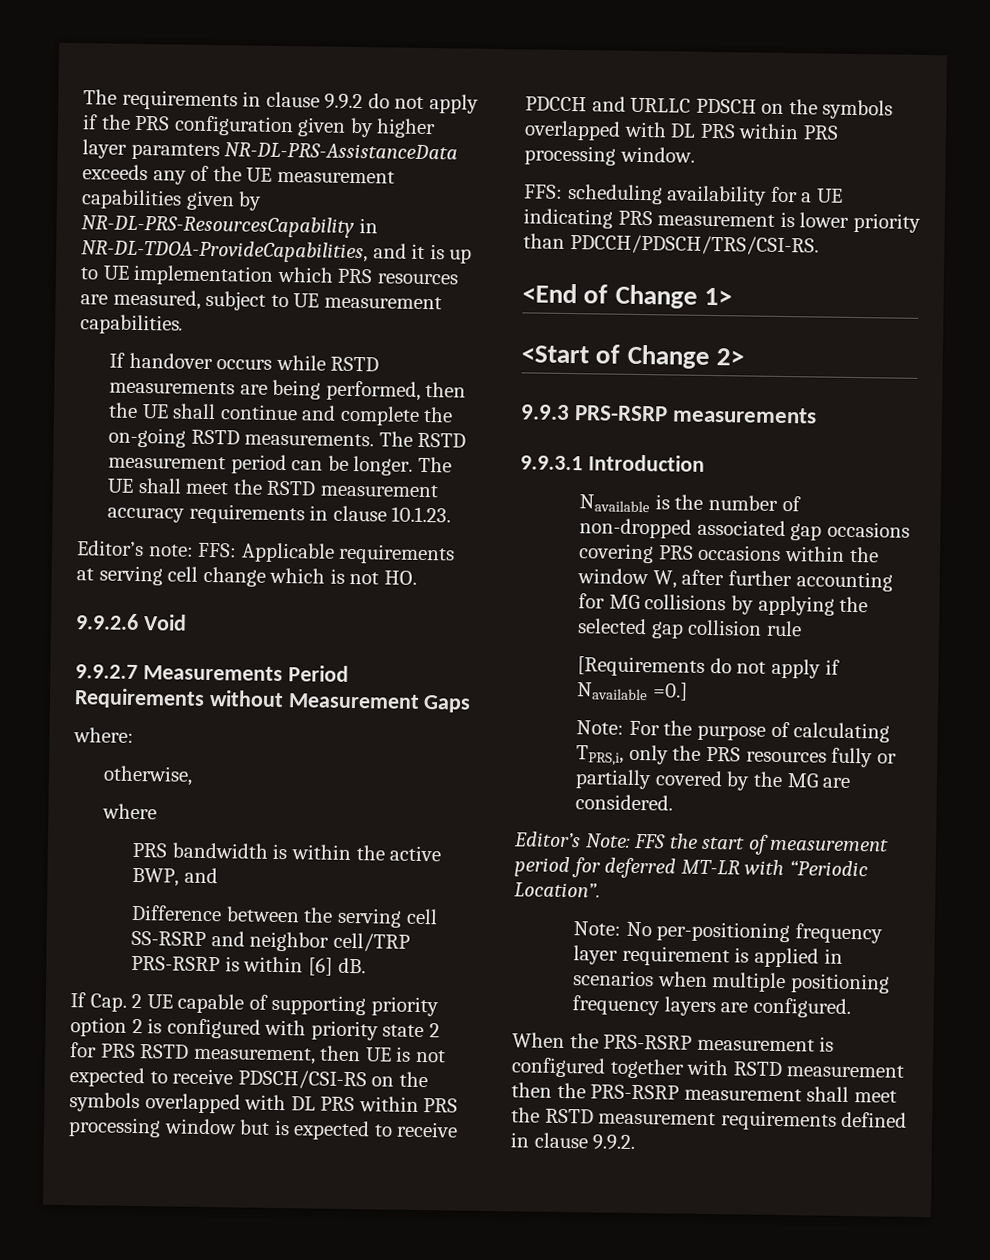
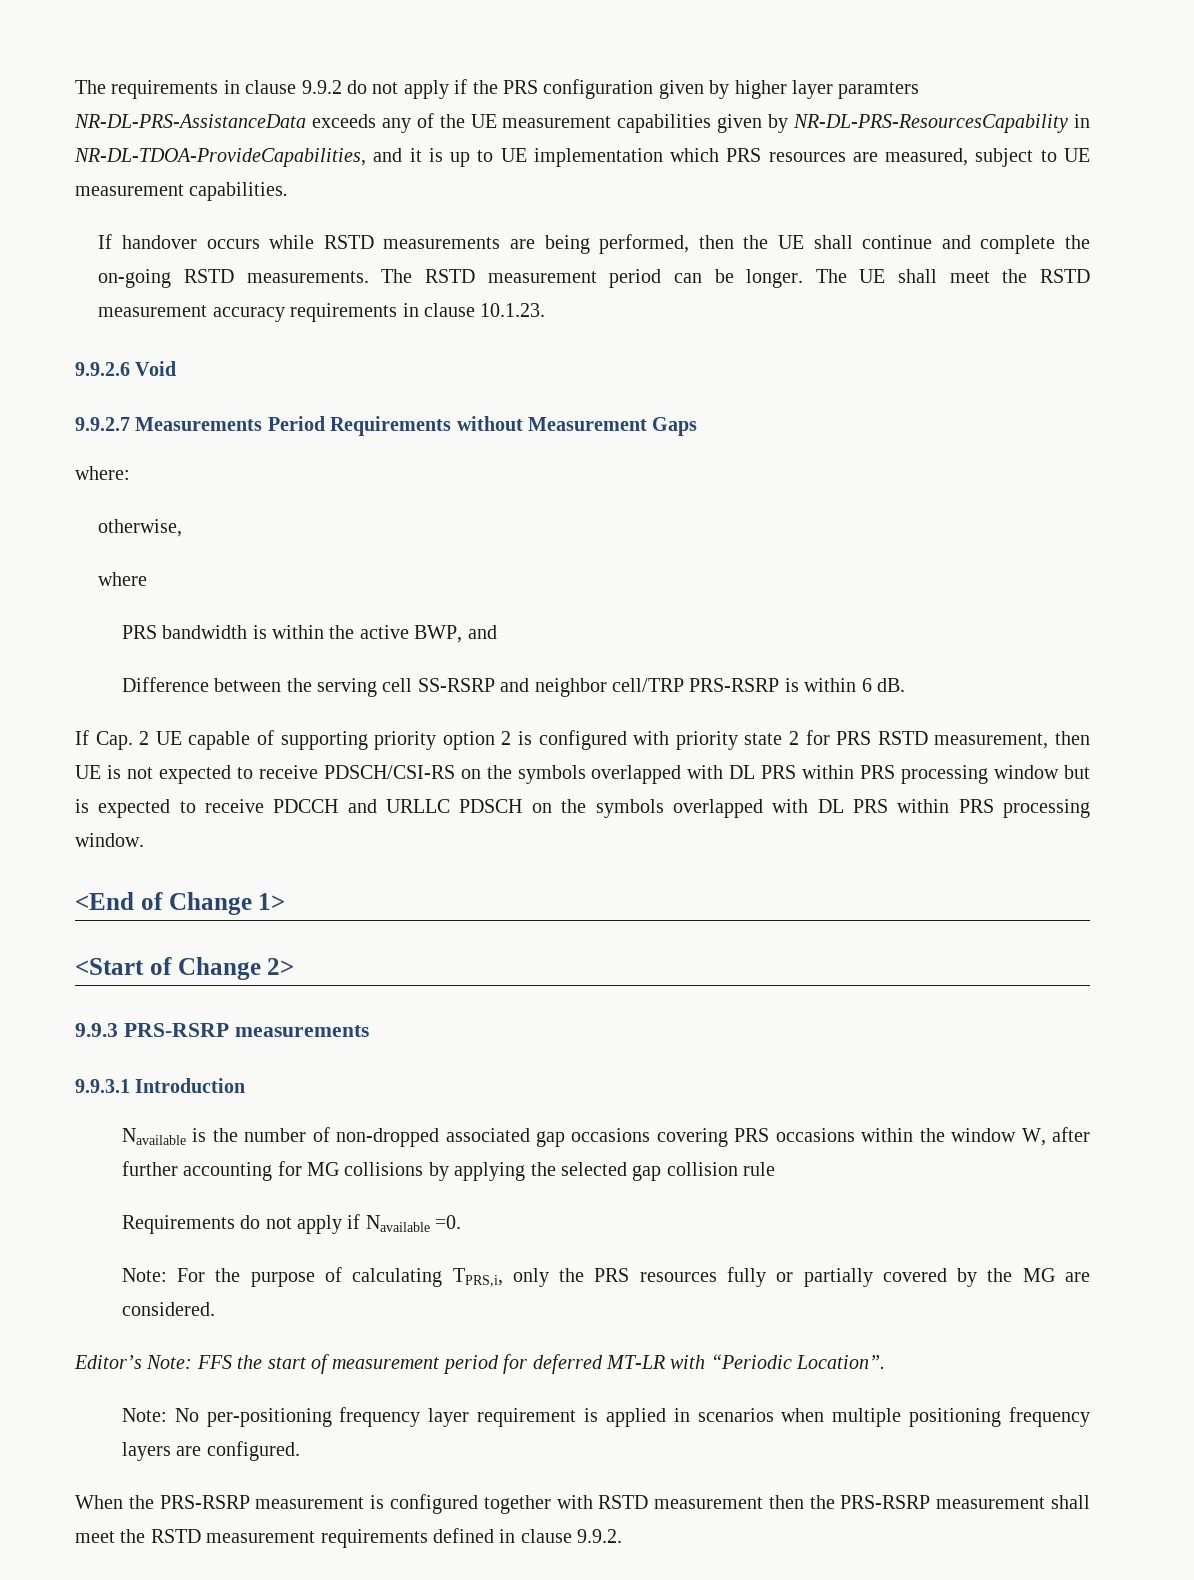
- Editor’s note: FFS: Applicable requirements at serving cell change which is not HO.
- Difference between the serving cell SS-RSRP and neighbor cell/TRP PRS-RSRP is within [6] dB.
+ Difference between the serving cell SS-RSRP and neighbor cell/TRP PRS-RSRP is within 6 dB.
- FFS: scheduling availability for a UE indicating PRS measurement is lower priority than PDCCH/PDSCH/TRS/CSI-RS.
- [Requirements do not apply if Navailable =0.]
+ Requirements do not apply if Navailable =0.

